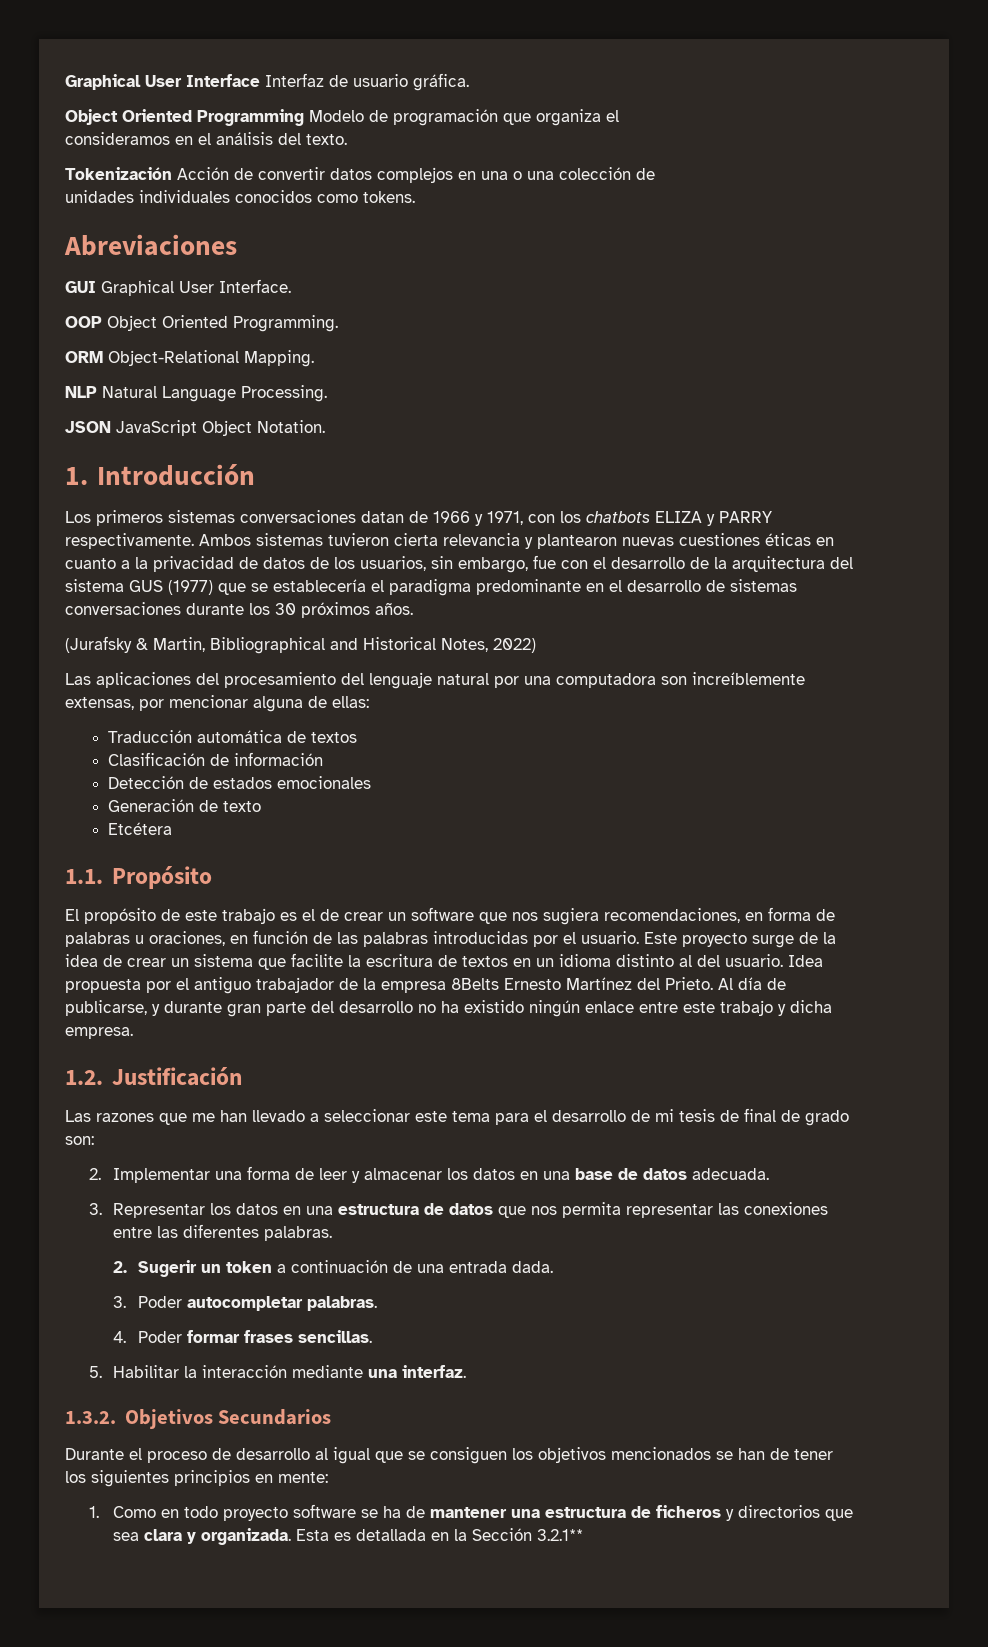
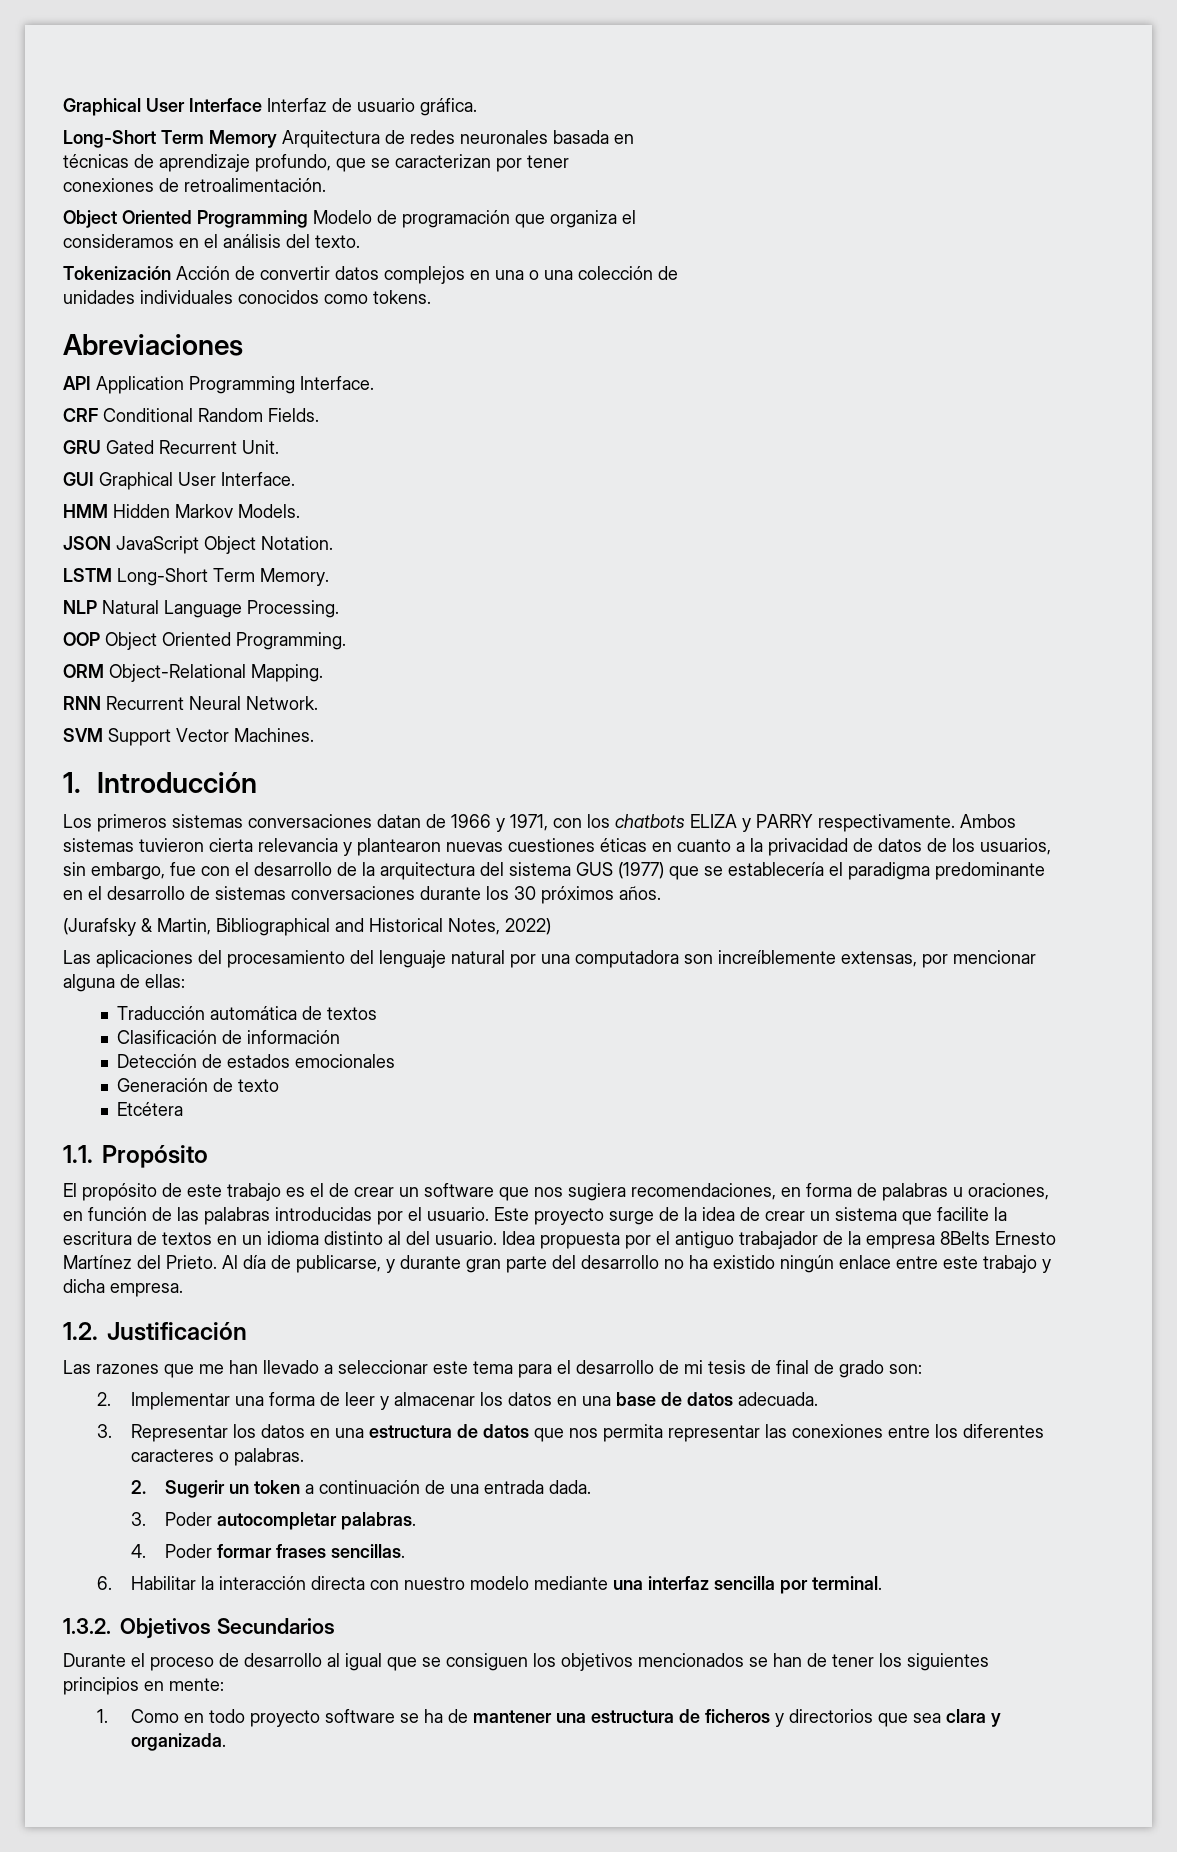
+ Long-Short Term Memory Arquitectura de redes neuronales basada en
+ técnicas de aprendizaje profundo, que se caracterizan por tener
+ conexiones de retroalimentación.
+ API Application Programming Interface.
+ CRF Conditional Random Fields.
+ GRU Gated Recurrent Unit.
  GUI Graphical User Interface.
+ HMM Hidden Markov Models.
+ JSON JavaScript Object Notation.
+ LSTM Long-Short Term Memory.
+ NLP Natural Language Processing.
- NLP Natural Language Processing.
- JSON JavaScript Object Notation.
+ RNN Recurrent Neural Network.
+ SVM Support Vector Machines.
- 3. Representar los datos en una estructura de datos que nos permita representar las conexiones entre las diferentes palabras.
+ 3. Representar los datos en una estructura de datos que nos permita representar las conexiones entre los diferentes caracteres o palabras.
- 5. Habilitar la interacción mediante una interfaz.
+ 6. Habilitar la interacción directa con nuestro modelo mediante una interfaz sencilla por terminal.
- Esta es detallada en la Sección 3.2.1**

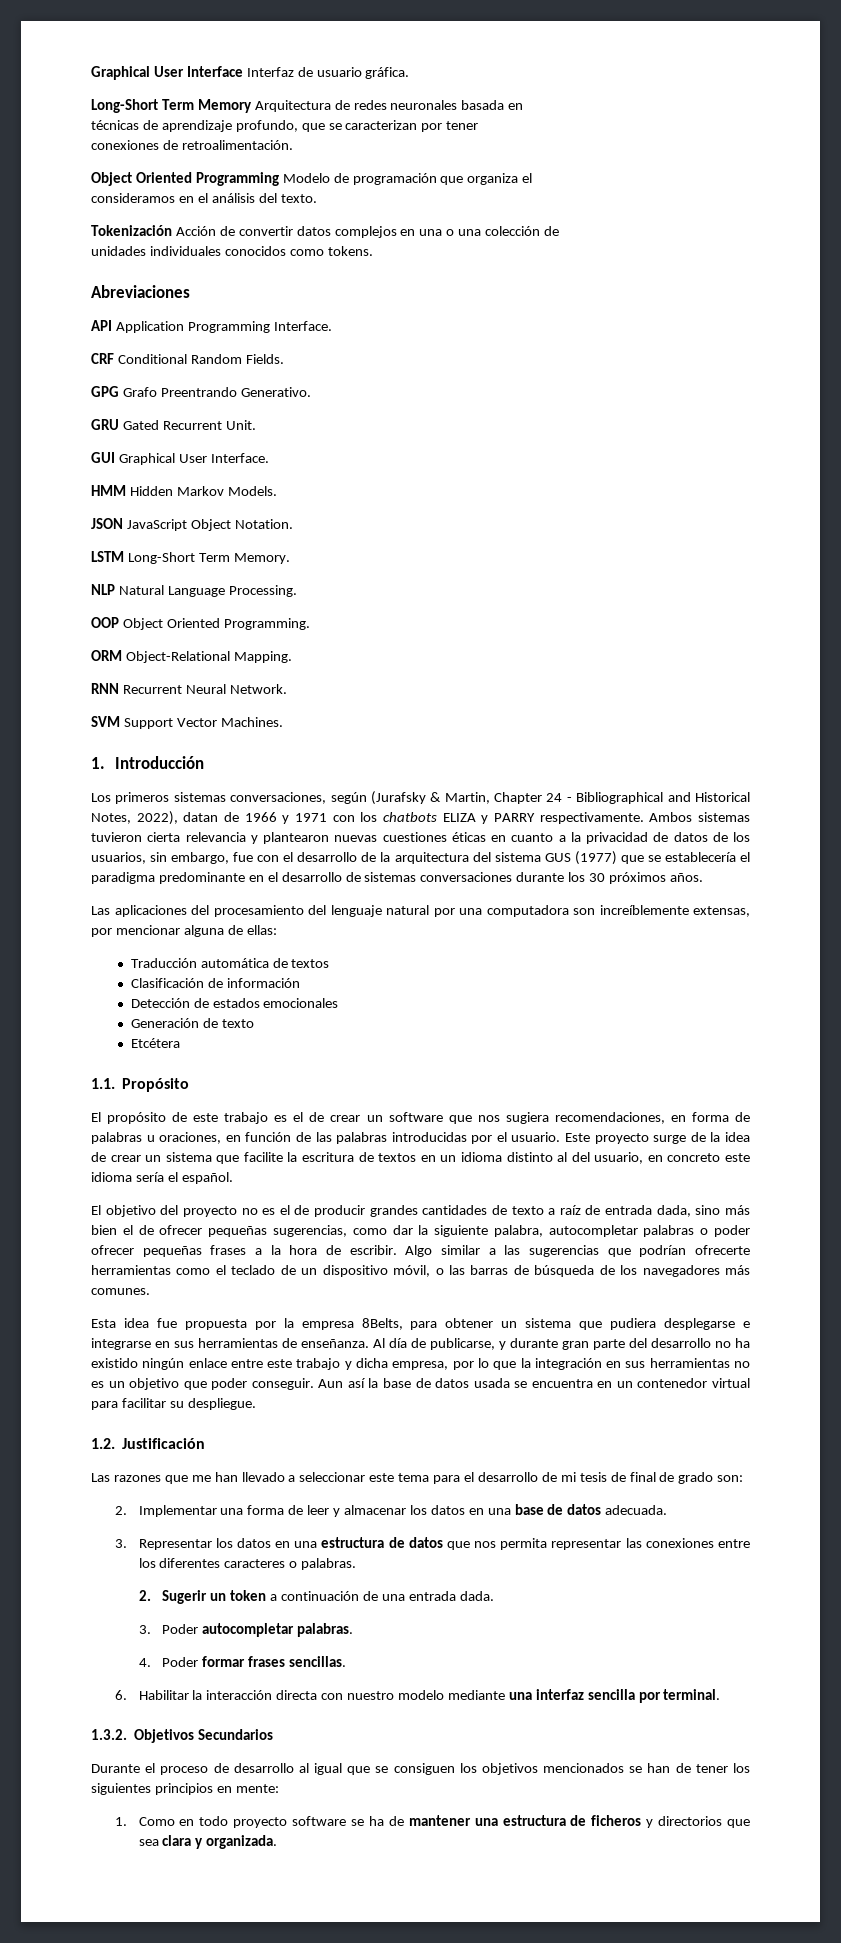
+ GPG Grafo Preentrando Generativo.
- Los primeros sistemas conversaciones datan de 1966 y 1971, con los chatbots ELIZA y PARRY respectivamente.
+ Los primeros sistemas conversaciones, según (Jurafsky & Martin, Chapter 24 - Bibliographical and Historical Notes, 2022), datan de 1966 y 1971 con los chatbots ELIZA y PARRY respectivamente.
- (Jurafsky & Martin, Bibliographical and Historical Notes, 2022)
- Este proyecto surge de la idea de crear un sistema que facilite la escritura de textos en un idioma distinto al del usuario. Idea propuesta por el antiguo trabajador de la empresa 8Belts Ernesto Martínez del Prieto.
+ Este proyecto surge de la idea de crear un sistema que facilite la escritura de textos en un idioma distinto al del usuario, en concreto este idioma sería el español.
+ El objetivo del proyecto no es el de producir grandes cantidades de texto a raíz de entrada dada, sino más bien el de ofrecer pequeñas sugerencias, como dar la siguiente palabra, autocompletar palabras o poder ofrecer pequeñas frases a la hora de escribir. Algo similar a las sugerencias que podrían ofrecerte herramientas como el teclado de un dispositivo móvil, o las barras de búsqueda de los navegadores más comunes.
+ Esta idea fue propuesta por la empresa 8Belts, para obtener un sistema que pudiera desplegarse e integrarse en sus herramientas de enseñanza.
- Al día de publicarse, y durante gran parte del desarrollo no ha existido ningún enlace entre este trabajo y dicha empresa.
+ Al día de publicarse, y durante gran parte del desarrollo no ha existido ningún enlace entre este trabajo y dicha empresa, por lo que la integración en sus herramientas no es un objetivo que poder conseguir. Aun así la base de datos usada se encuentra en un contenedor virtual para facilitar su despliegue.

